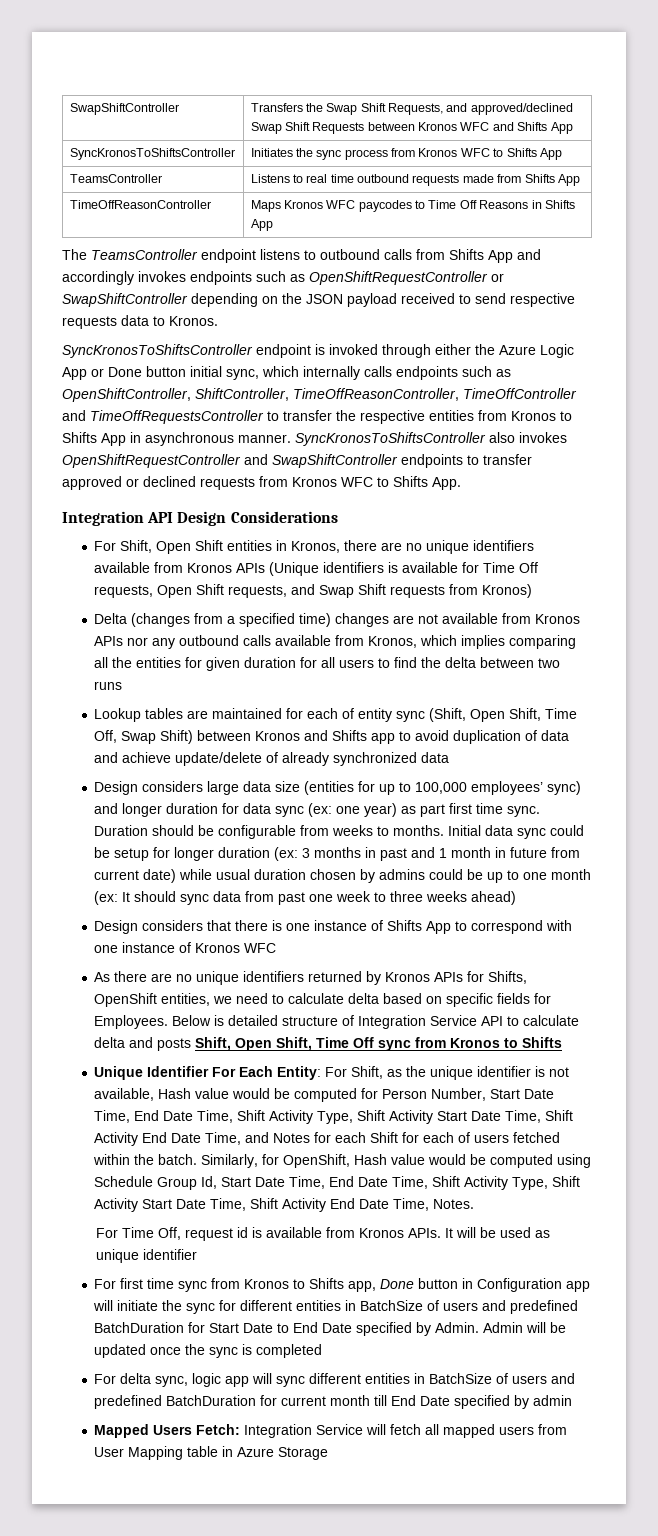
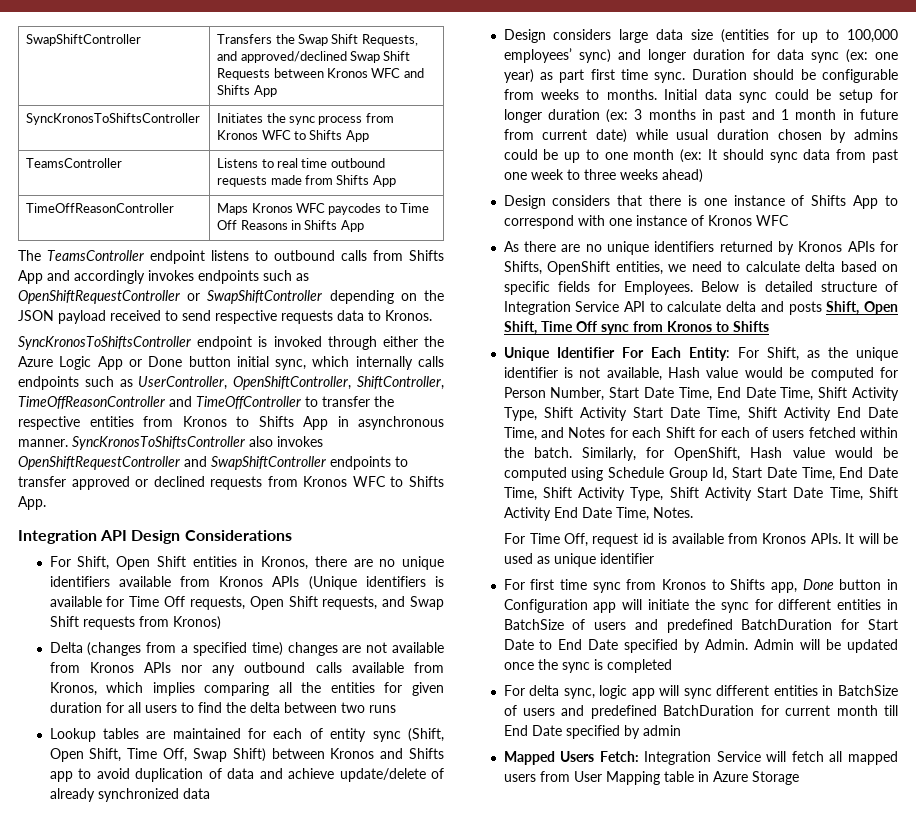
- SyncKronosToShiftsController endpoint is invoked through either the Azure Logic App or Done button initial sync, which internally calls endpoints such as OpenShiftController, ShiftController, TimeOffReasonController, TimeOffController and TimeOffRequestsController to transfer the respective entities from Kronos to Shifts App in asynchronous manner.
+ SyncKronosToShiftsController endpoint is invoked through either the Azure Logic App or Done button initial sync, which internally calls endpoints such as UserController, OpenShiftController, ShiftController, TimeOffReasonController and TimeOffController to transfer the respective entities from Kronos to Shifts App in asynchronous manner.

